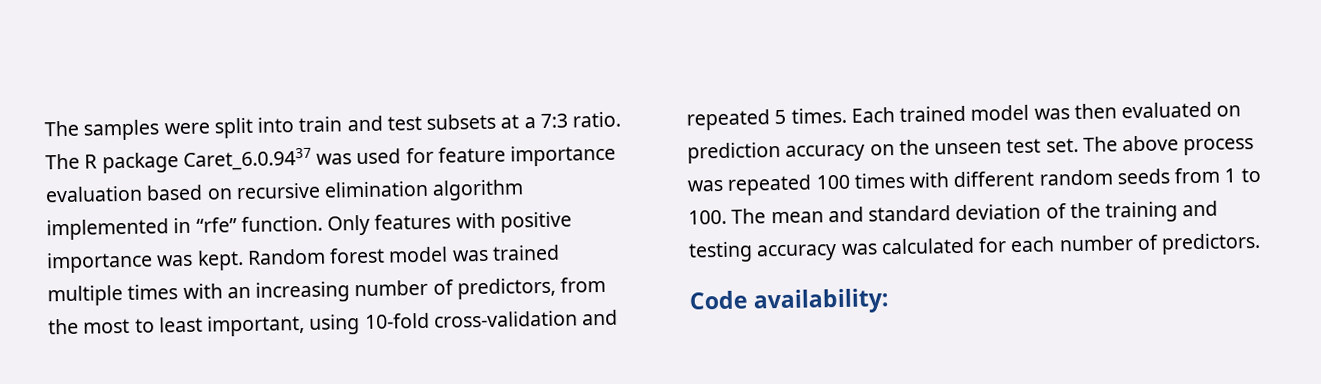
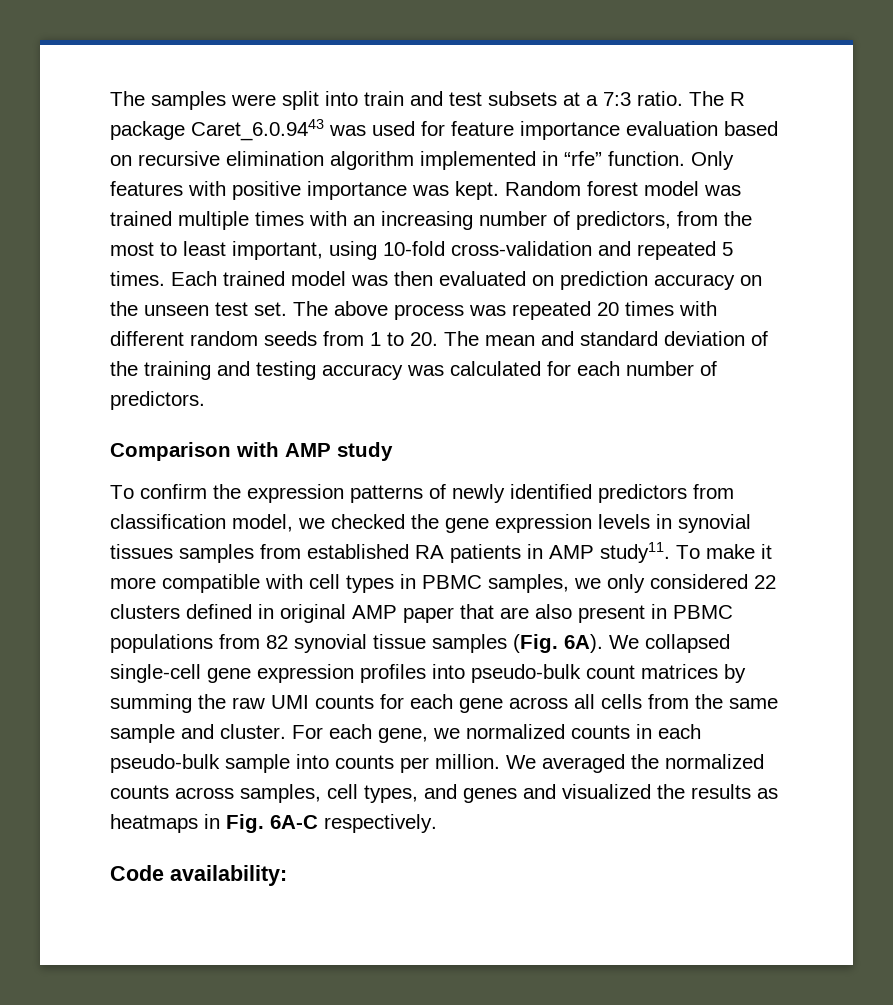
- The R package Caret_6.0.9437 was used for feature importance evaluation based on recursive elimination algorithm implemented in “rfe” function.
+ The R package Caret_6.0.9443 was used for feature importance evaluation based on recursive elimination algorithm implemented in “rfe” function.
- The above process was repeated 100 times with different random seeds from 1 to 100. The mean and standard deviation of the training and testing accuracy was calculated for each number of predictors.
+ The above process was repeated 20 times with different random seeds from 1 to 20. The mean and standard deviation of the training and testing accuracy was calculated for each number of predictors.
+ Comparison with AMP study
+ To confirm the expression patterns of newly identified predictors from classification model, we checked the gene expression levels in synovial tissues samples from established RA patients in AMP study11. To make it more compatible with cell types in PBMC samples, we only considered 22 clusters defined in original AMP paper that are also present in PBMC populations from 82 synovial tissue samples (Fig. 6A). We collapsed single-cell gene expression profiles into pseudo-bulk count matrices by summing the raw UMI counts for each gene across all cells from the same sample and cluster. For each gene, we normalized counts in each pseudo-bulk sample into counts per million. We averaged the normalized counts across samples, cell types, and genes and visualized the results as heatmaps in Fig. 6A-C respectively.

